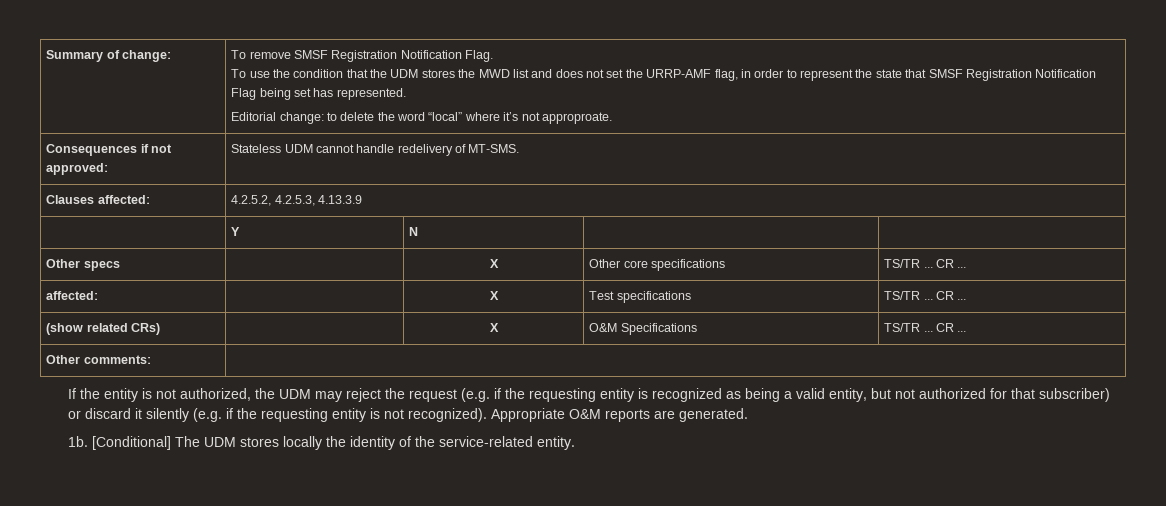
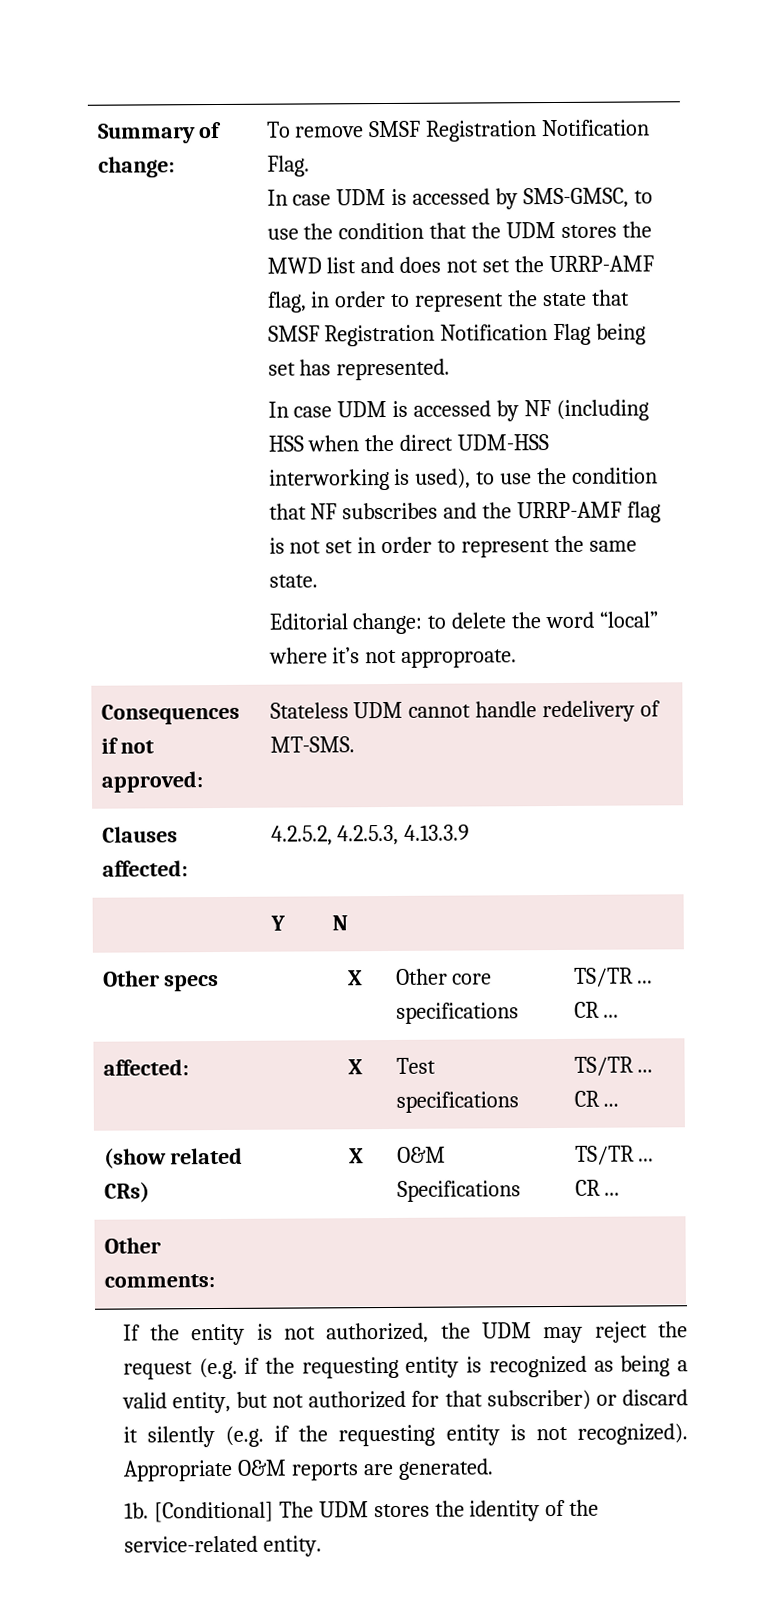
- To use the condition that the UDM stores the MWD list and does not set the URRP-AMF flag, in order to represent the state that SMSF Registration Notification Flag being set has represented.
+ In case UDM is accessed by SMS-GMSC, to use the condition that the UDM stores the MWD list and does not set the URRP-AMF flag, in order to represent the state that SMSF Registration Notification Flag being set has represented.
+ In case UDM is accessed by NF (including HSS when the direct UDM-HSS interworking is used), to use the condition that NF subscribes and the URRP-AMF flag is not set in order to represent the same state.
- [Conditional] The UDM stores locally the identity of the service-related entity.
+ [Conditional] The UDM stores the identity of the service-related entity.

